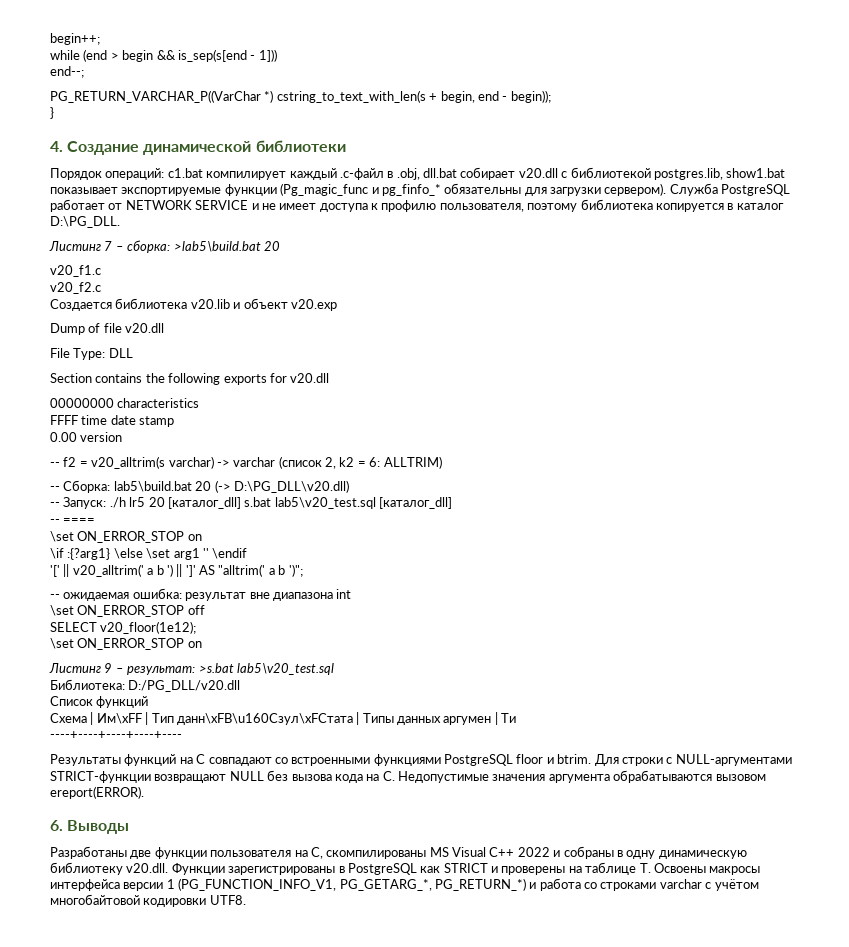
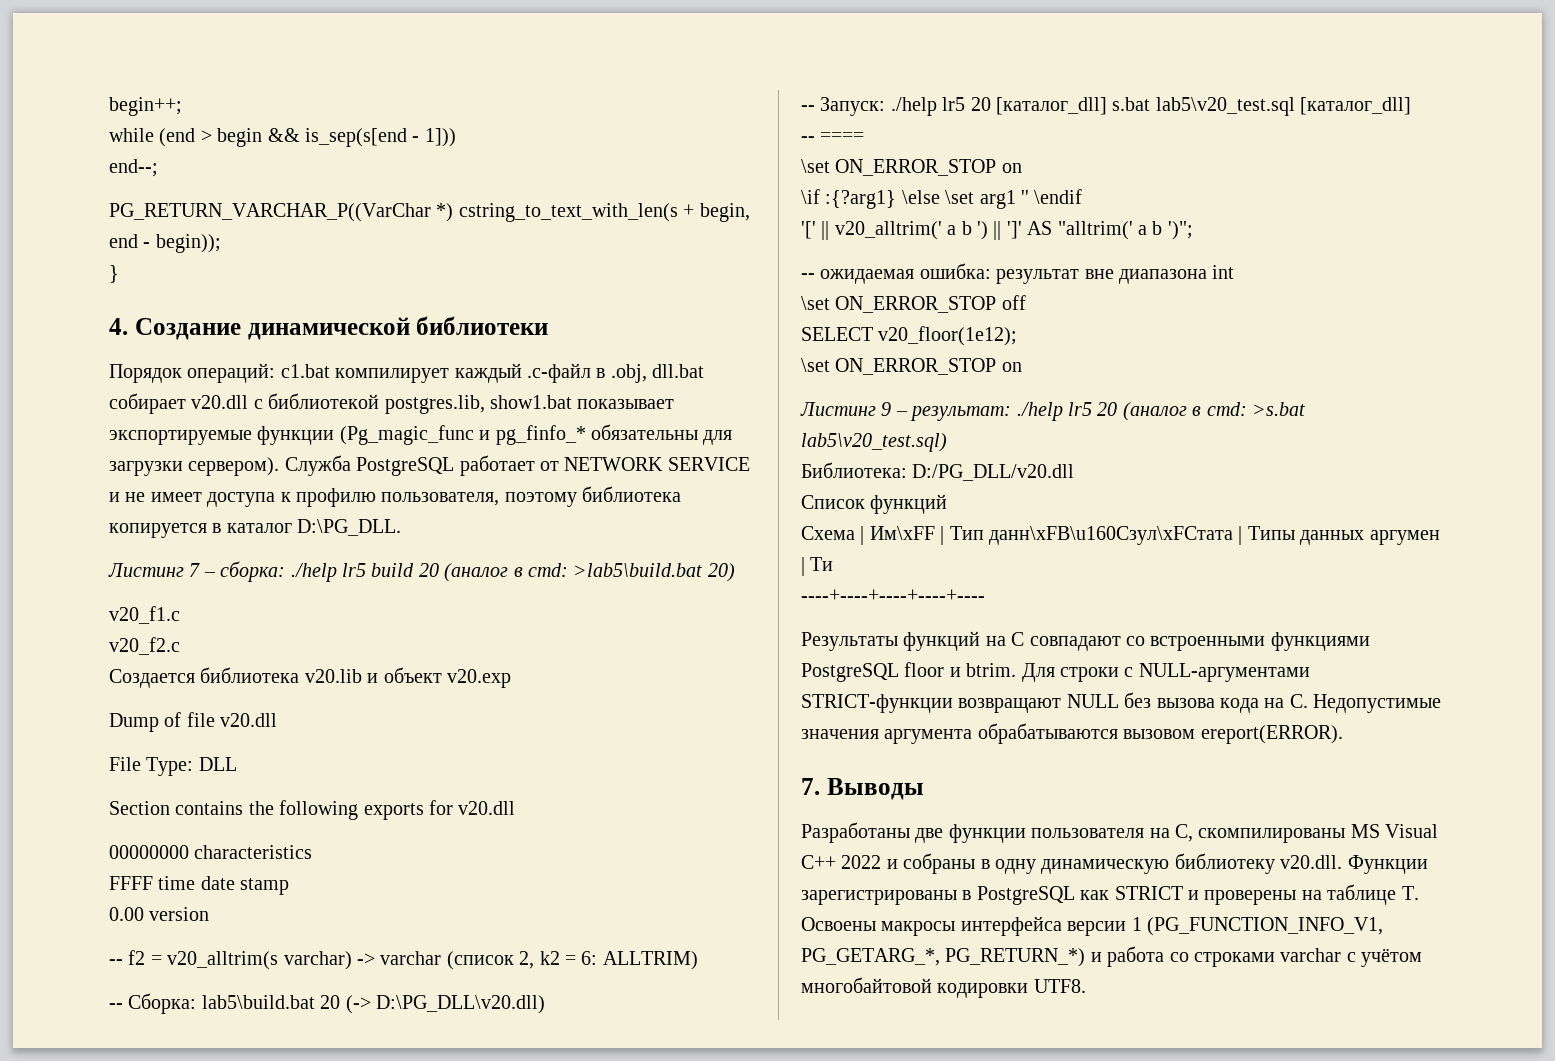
- Листинг 7 – сборка: >lab5\build.bat 20
+ Листинг 7 – сборка: ./help lr5 build 20 (аналог в cmd: >lab5\build.bat 20)
- -- Запуск: ./h lr5 20 [каталог_dll] s.bat lab5\v20_test.sql [каталог_dll]
+ -- Запуск: ./help lr5 20 [каталог_dll] s.bat lab5\v20_test.sql [каталог_dll]
- Листинг 9 – результат: >s.bat lab5\v20_test.sql
+ Листинг 9 – результат: ./help lr5 20 (аналог в cmd: >s.bat lab5\v20_test.sql)
- 6. Выводы
+ 7. Выводы

